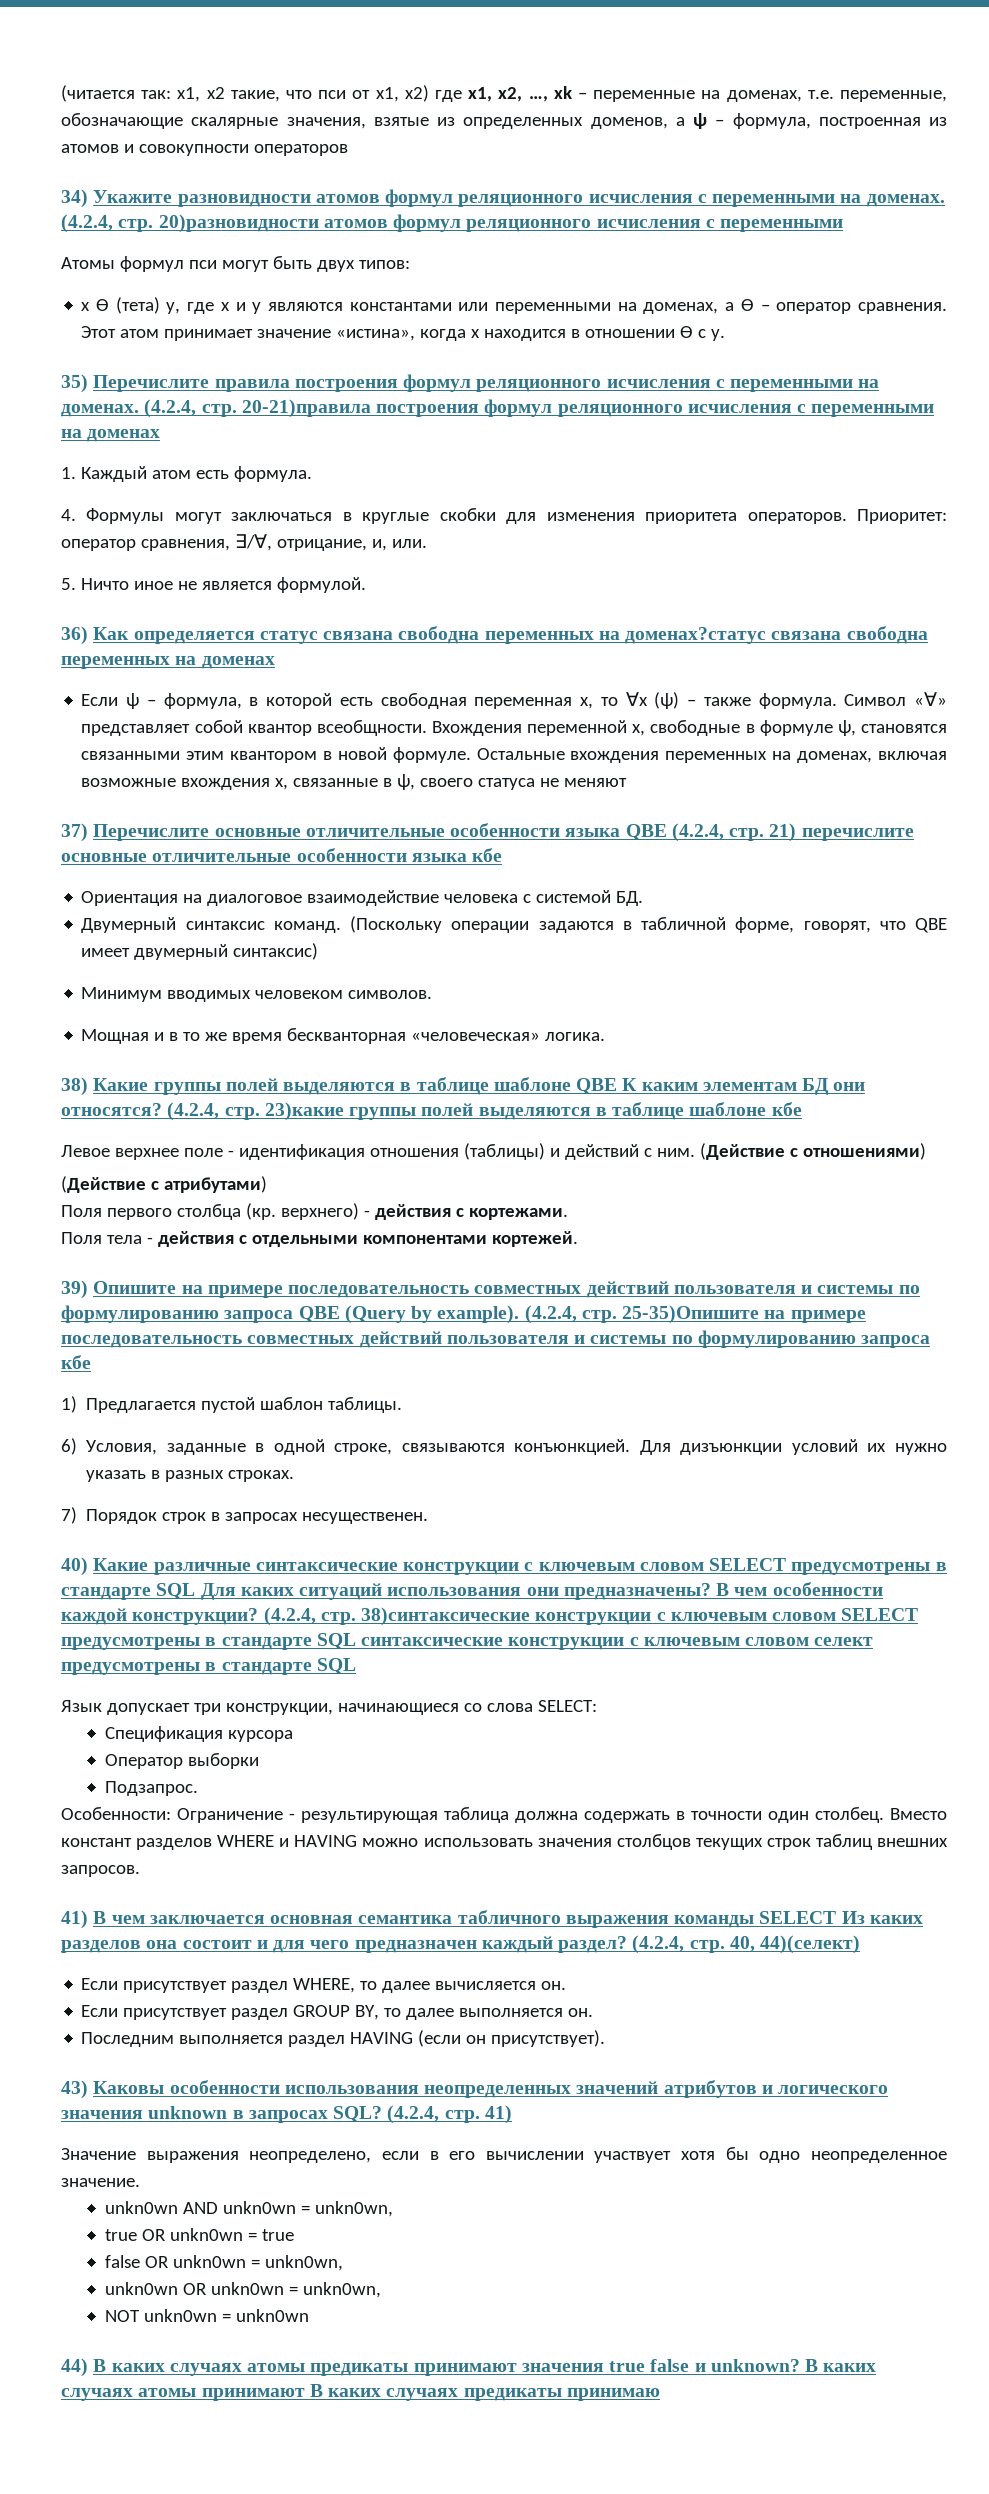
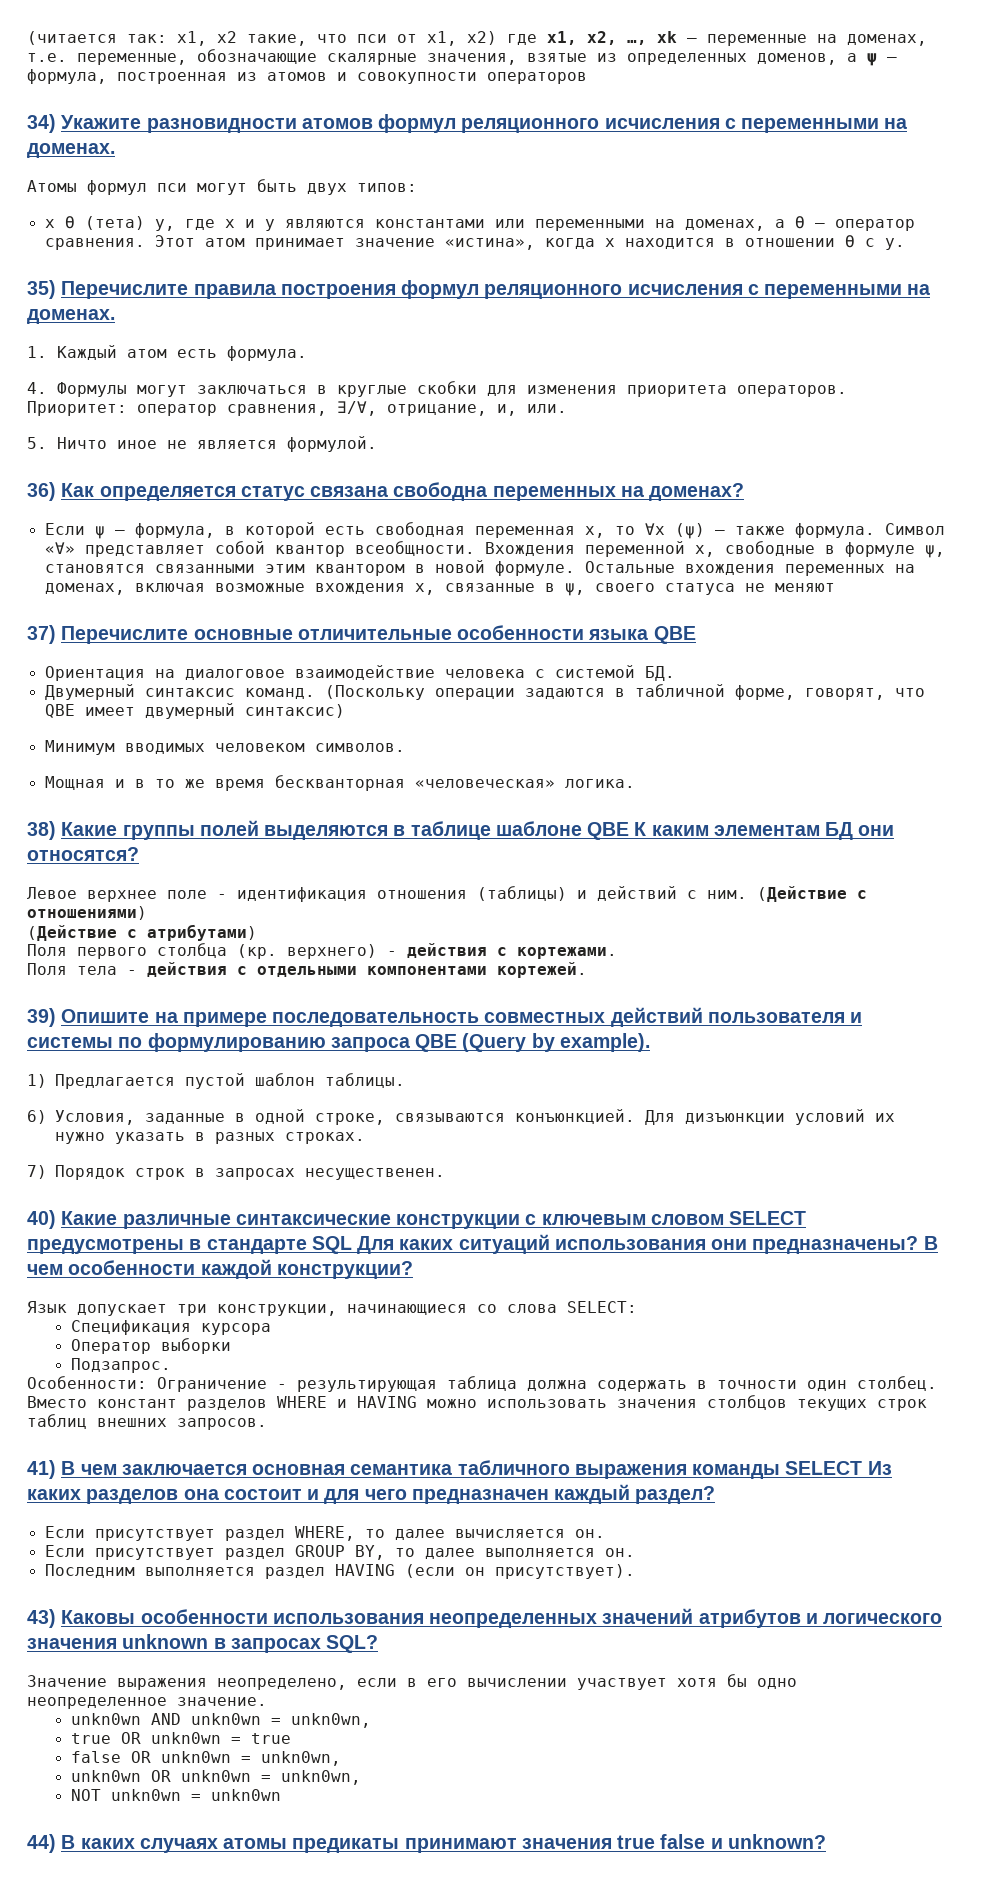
- (4.2.4, стр. 20)разновидности атомов формул реляционного исчисления с переменными
- (4.2.4, стр. 20-21)правила построения формул реляционного исчисления с переменными на доменах
- 36) Как определяется статус связана свободна переменных на доменах?статус связана свободна переменных на доменах
+ 36) Как определяется статус связана свободна переменных на доменах?
- 37) Перечислите основные отличительные особенности языка QBE (4.2.4, стр. 21) перечислите основные отличительные особенности языка кбе
+ 37) Перечислите основные отличительные особенности языка QBE
- (4.2.4, стр. 23)какие группы полей выделяются в таблице шаблоне кбе
- (4.2.4, стр. 25-35)Опишите на примере последовательность совместных действий пользователя и системы по формулированию запроса кбе
- (4.2.4, стр. 38)синтаксические конструкции с ключевым словом SELECT предусмотрены в стандарте SQL синтаксические конструкции с ключевым словом селект предусмотрены в стандарте SQL
- (4.2.4, стр. 40, 44)(селект)
- (4.2.4, стр. 41)
- В каких случаях атомы принимают В каких случаях предикаты принимаю

